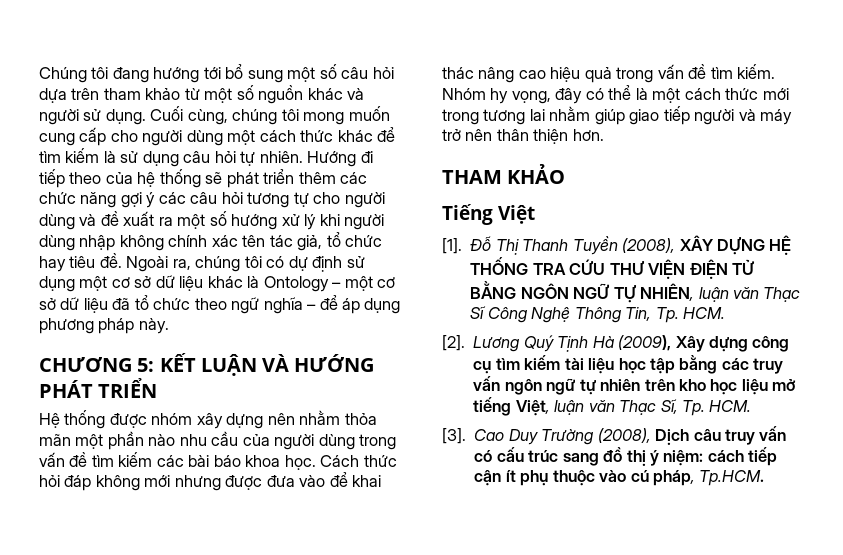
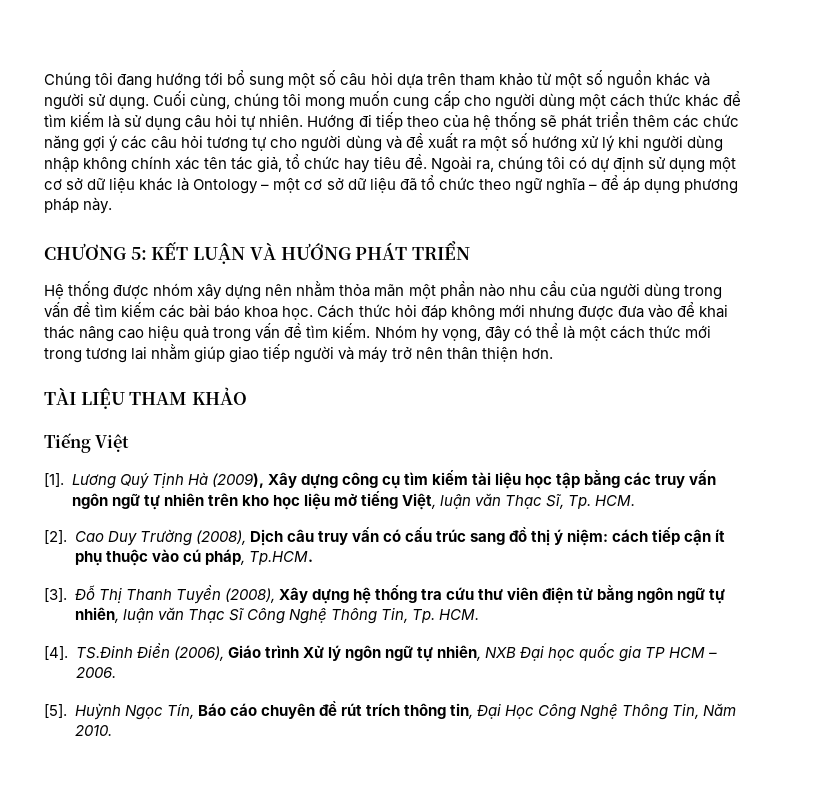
- THAM KHẢO
+ TÀI LIỆU THAM KHẢO
- Đỗ Thị Thanh Tuyền (2008), XÂY DỰNG HỆ THỐNG TRA CỨU THƯ VIỆN ĐIỆN TỬ BẰNG NGÔN NGỮ TỰ NHIÊN, luận văn Thạc Sĩ Công Nghệ Thông Tin, Tp. HCM.
- [2].
- [3].
+ [2].
+ [3]. Đỗ Thị Thanh Tuyền (2008), Xây dựng hệ thống tra cứu thư viên điện tử bằng ngôn ngữ tự nhiên, luận văn Thạc Sĩ Công Nghệ Thông Tin, Tp. HCM.
+ [4]. TS.Đinh Điền (2006), Giáo trình Xử lý ngôn ngữ tự nhiên, NXB Đại học quốc gia TP HCM – 2006.
+ [5]. Huỳnh Ngọc Tín, Báo cáo chuyên đề rút trích thông tin, Đại Học Công Nghệ Thông Tin, Năm 2010.

